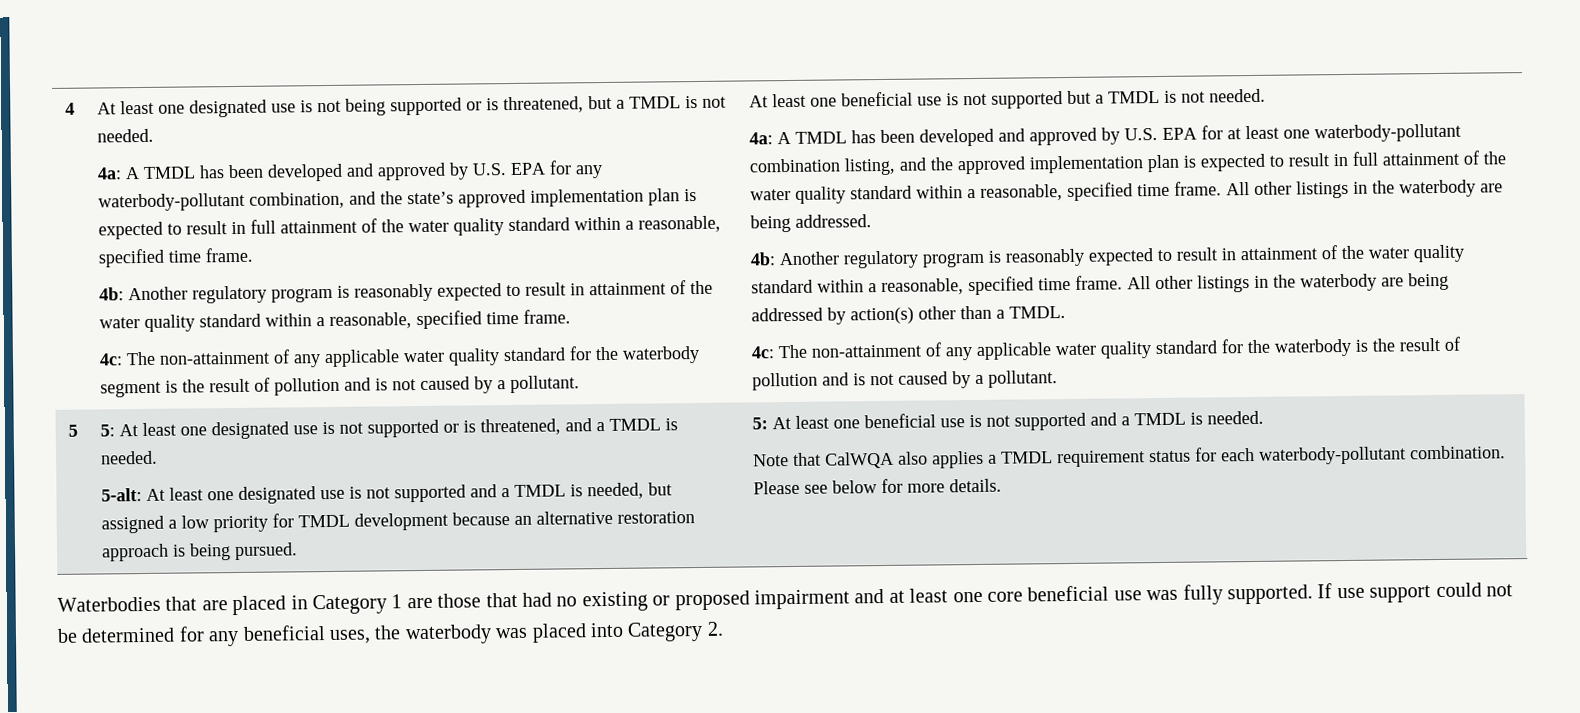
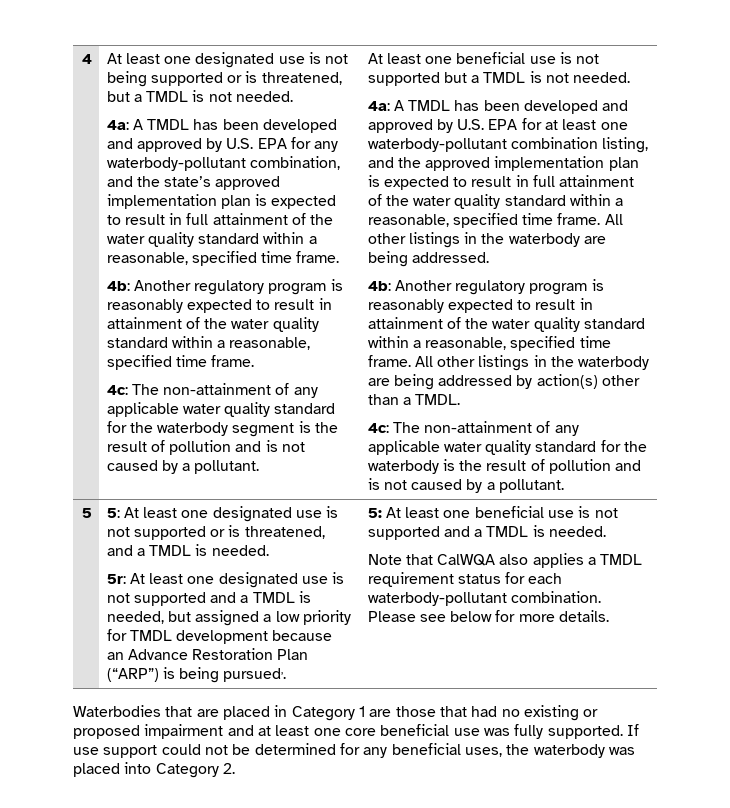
- 5-alt: At least one designated use is not supported and a TMDL is needed, but assigned a low priority for TMDL development because an alternative restoration approach is being pursued.
+ 5r: At least one designated use is not supported and a TMDL is needed, but assigned a low priority for TMDL development because an Advance Restoration Plan (“ARP”) is being pursued,.

